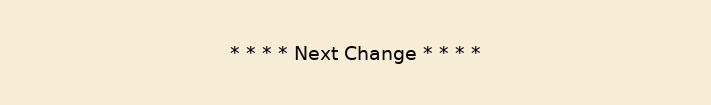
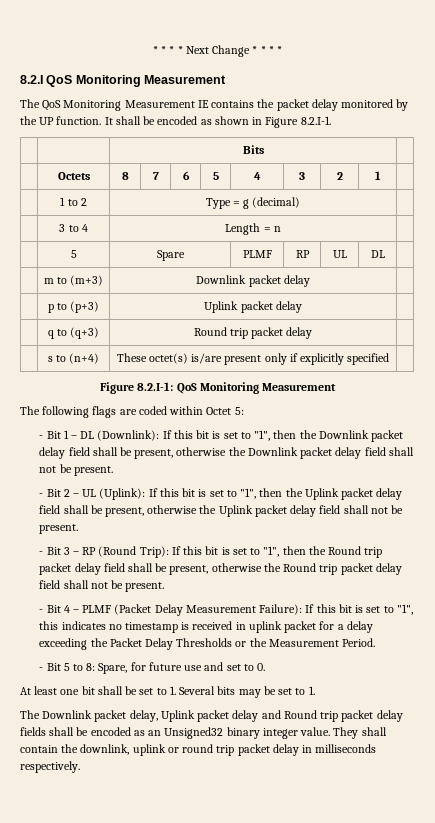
+ 8.2.I QoS Monitoring Measurement
+ The QoS Monitoring Measurement IE contains the packet delay monitored by the UP function. It shall be encoded as shown in Figure 8.2.I-1.
+ | | Bits |
+ | Octets | 8 | 7 | 6 | 5 | 4 | 3 | 2 | 1 |
+ | 1 to 2 | Type = g (decimal) |
+ | 3 to 4 | Length = n |
+ | 5 | Spare | PLMF | RP | UL | DL |
+ | m to (m+3) | Downlink packet delay |
+ | p to (p+3) | Uplink packet delay |
+ | q to (q+3) | Round trip packet delay |
+ | s to (n+4) | These octet(s) is/are present only if explicitly specified |
+ Figure 8.2.I-1: QoS Monitoring Measurement
+ The following flags are coded within Octet 5:
+ - Bit 1 – DL (Downlink): If this bit is set to "1", then the Downlink packet delay field shall be present, otherwise the Downlink packet delay field shall not be present.
+ - Bit 2 – UL (Uplink): If this bit is set to "1", then the Uplink packet delay field shall be present, otherwise the Uplink packet delay field shall not be present.
+ - Bit 3 – RP (Round Trip): If this bit is set to "1", then the Round trip packet delay field shall be present, otherwise the Round trip packet delay field shall not be present.
+ - Bit 4 – PLMF (Packet Delay Measurement Failure): If this bit is set to "1", this indicates no timestamp is received in uplink packet for a delay exceeding the Packet Delay Thresholds or the Measurement Period.
+ - Bit 5 to 8: Spare, for future use and set to 0.
+ At least one bit shall be set to 1. Several bits may be set to 1.
+ The Downlink packet delay, Uplink packet delay and Round trip packet delay fields shall be encoded as an Unsigned32 binary integer value. They shall contain the downlink, uplink or round trip packet delay in milliseconds respectively.

